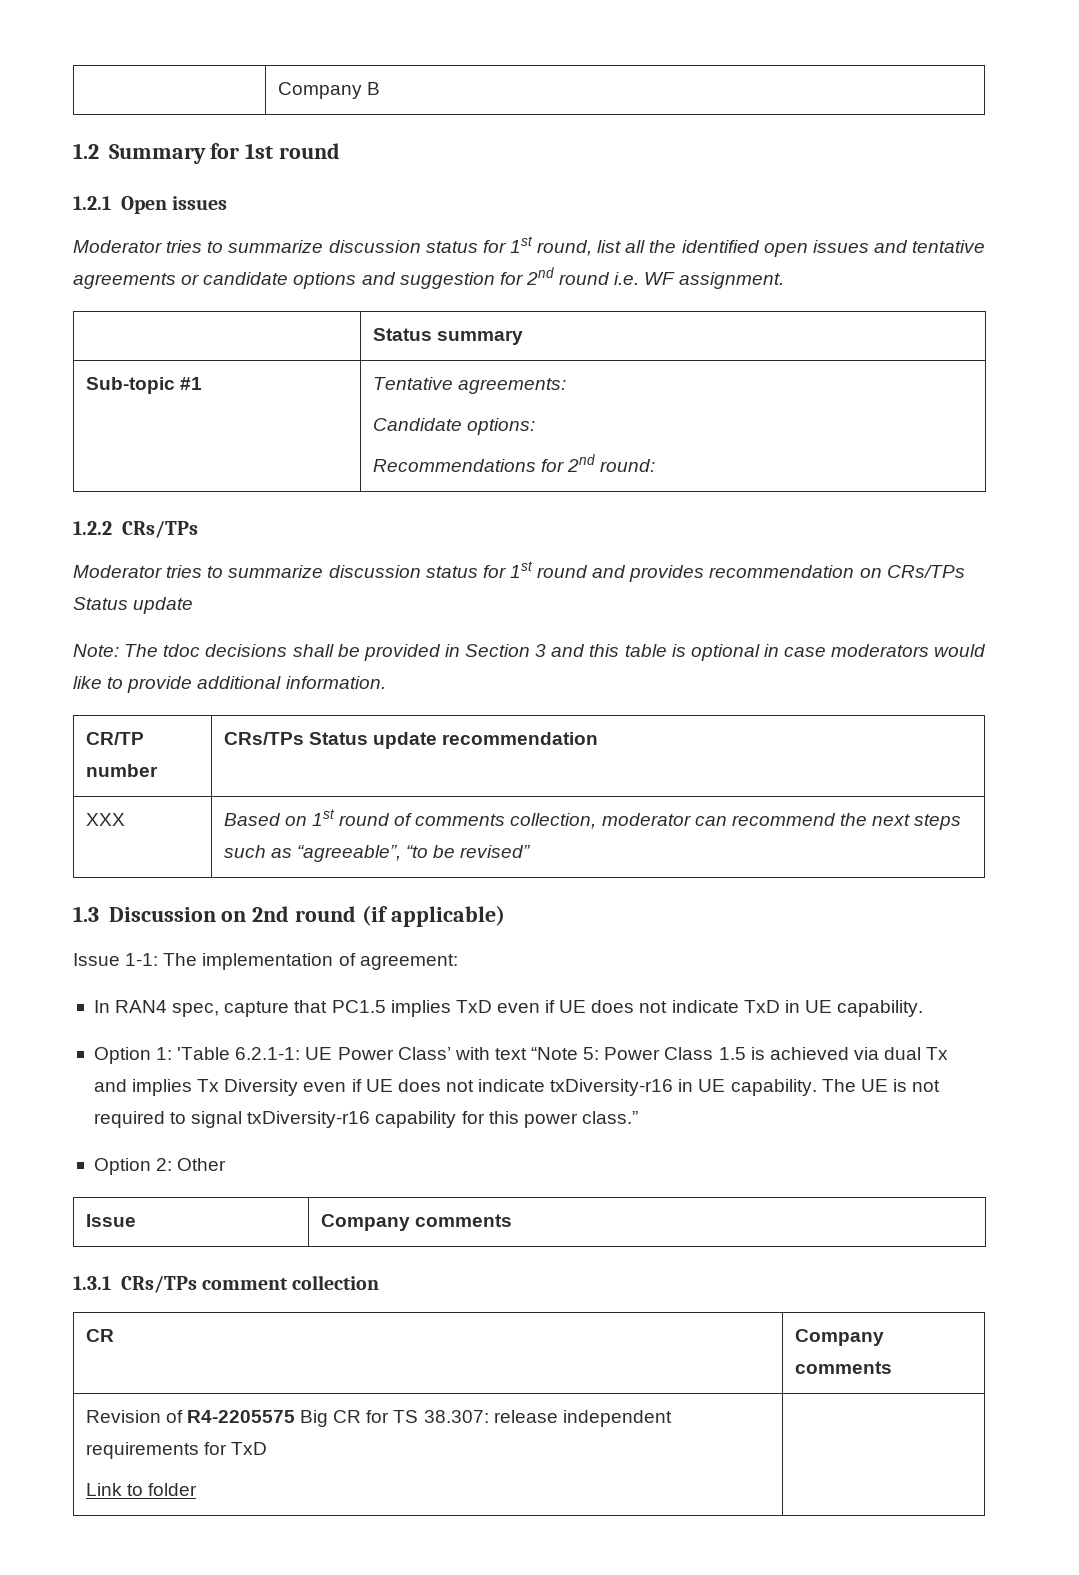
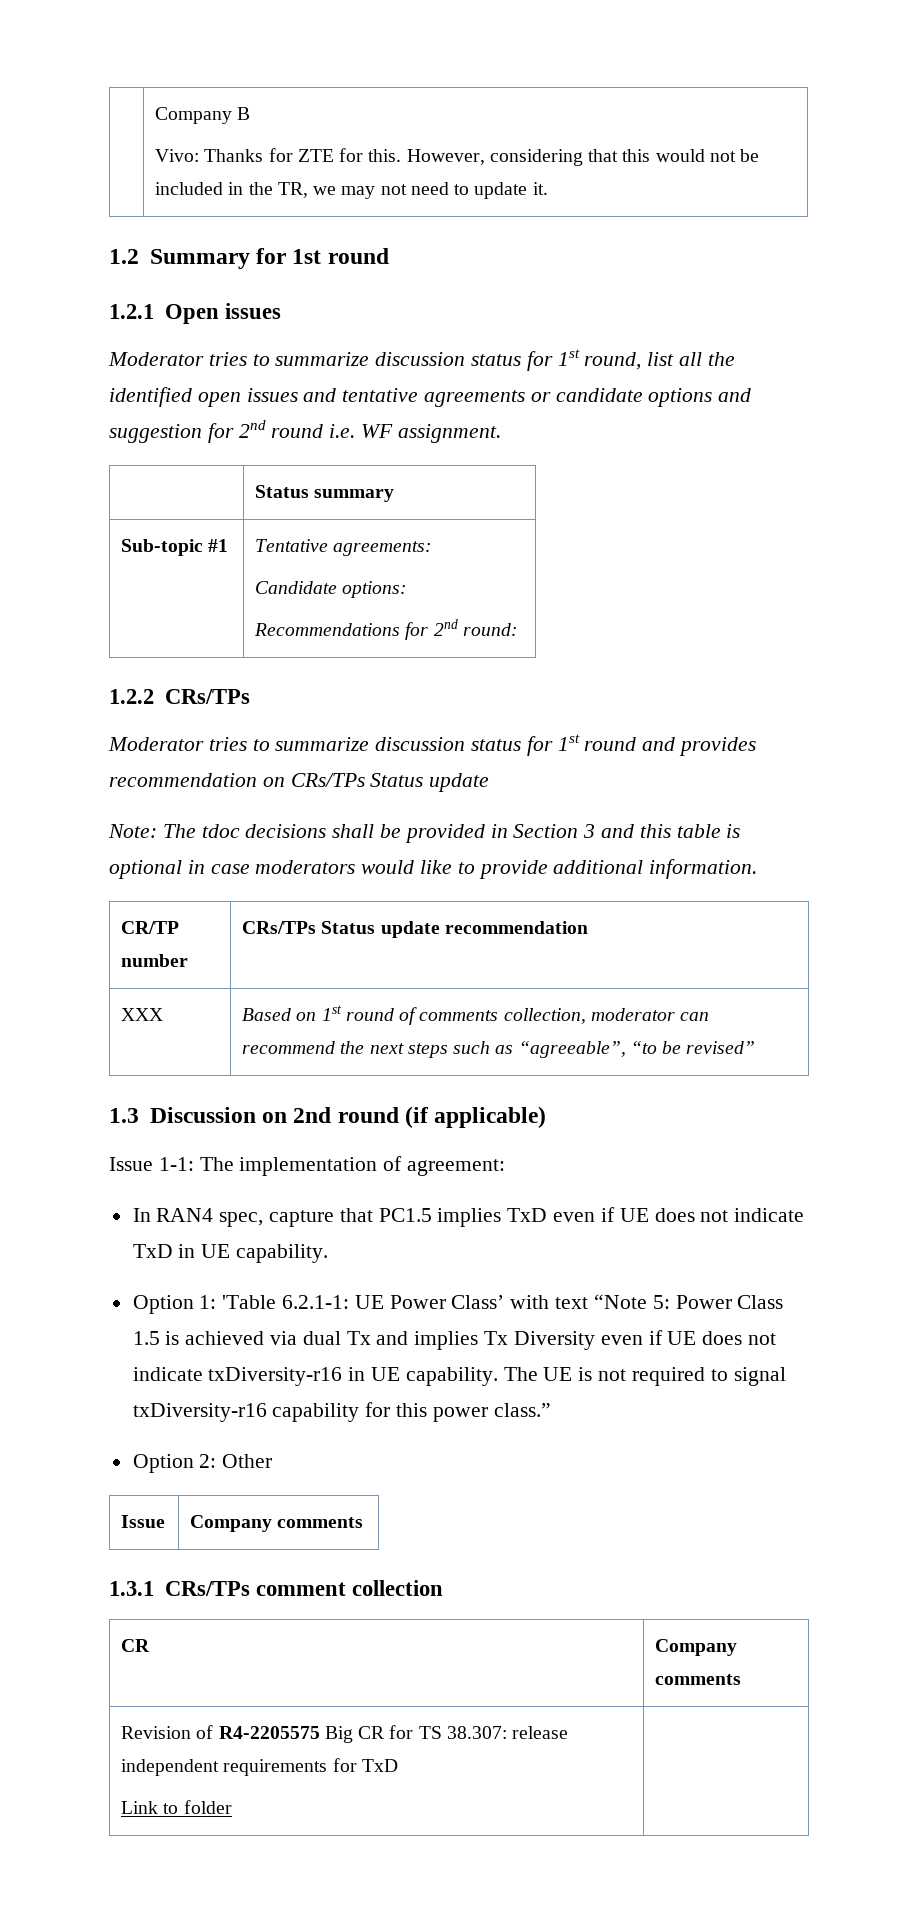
  | Company B
+ Vivo: Thanks for ZTE for this. However, considering that this would not be included in the TR, we may not need to update it.

